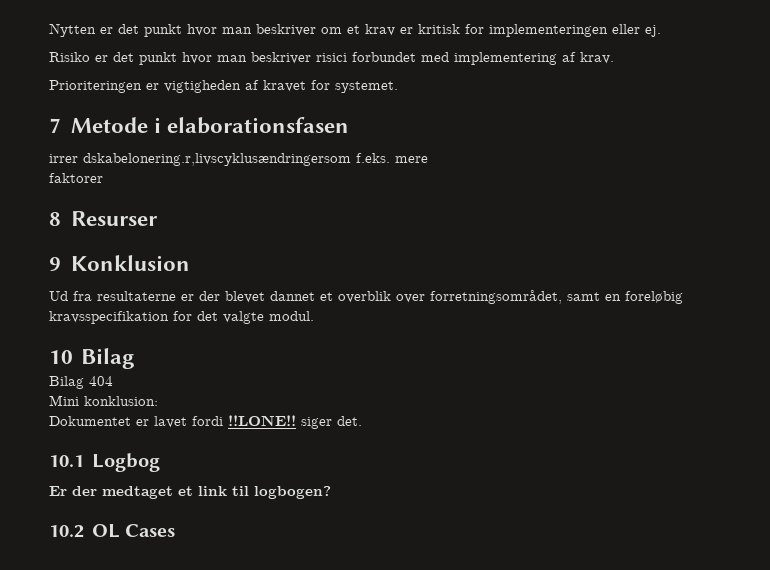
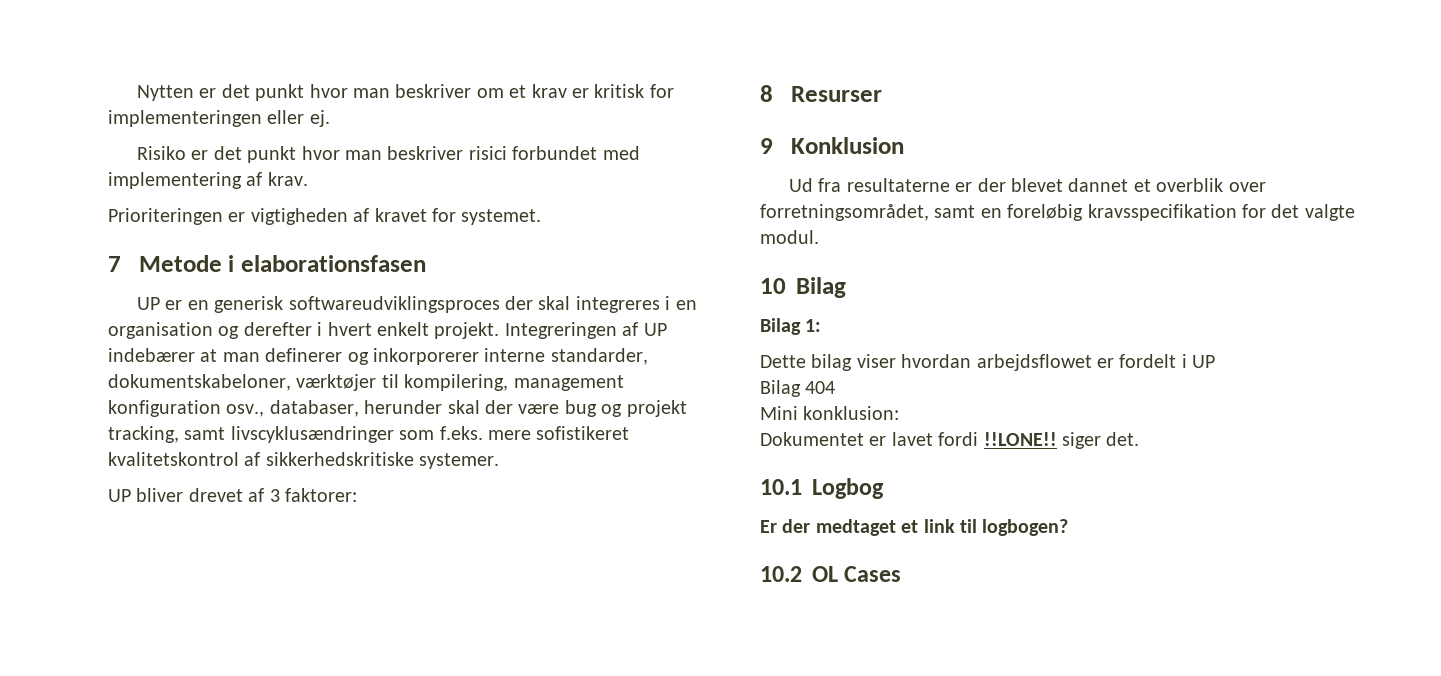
- irrer dskabelonering.r,livscyklusændringersom f.eks. mere
- faktorer
+ UP er en generisk softwareudviklingsproces der skal integreres i en organisation og derefter i hvert enkelt projekt. Integreringen af UP indebærer at man definerer og inkorporerer interne standarder, dokumentskabeloner, værktøjer til kompilering, management konfiguration osv., databaser, herunder skal der være bug og projekt tracking, samt livscyklusændringer som f.eks. mere sofistikeret kvalitetskontrol af sikkerhedskritiske systemer.
+ UP bliver drevet af 3 faktorer:
+ Bilag 1:
+ Dette bilag viser hvordan arbejdsflowet er fordelt i UP

